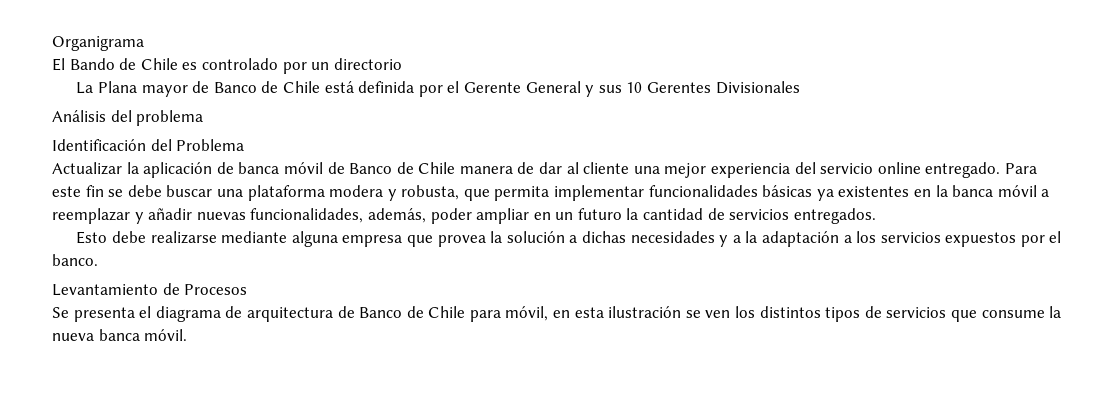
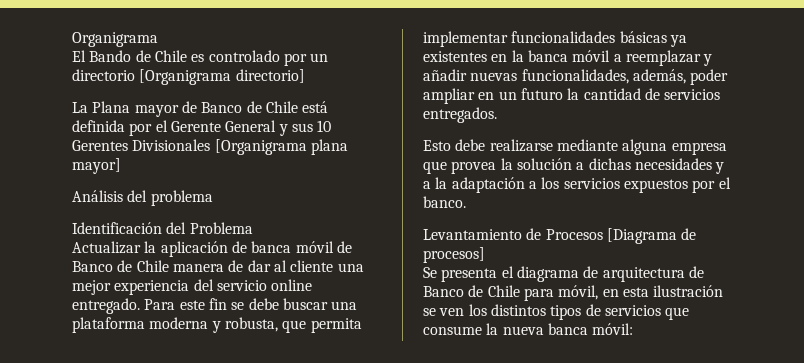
- El Bando de Chile es controlado por un directorio
+ El Bando de Chile es controlado por un directorio [Organigrama directorio]
- La Plana mayor de Banco de Chile está definida por el Gerente General y sus 10 Gerentes Divisionales
+ La Plana mayor de Banco de Chile está definida por el Gerente General y sus 10 Gerentes Divisionales [Organigrama plana mayor]
- Para este fin se debe buscar una plataforma modera y robusta, que permita implementar funcionalidades básicas ya existentes en la banca móvil a reemplazar y añadir nuevas funcionalidades, además, poder ampliar en un futuro la cantidad de servicios entregados.
+ Para este fin se debe buscar una plataforma moderna y robusta, que permita implementar funcionalidades básicas ya existentes en la banca móvil a reemplazar y añadir nuevas funcionalidades, además, poder ampliar en un futuro la cantidad de servicios entregados.
- Levantamiento de Procesos
+ Levantamiento de Procesos [Diagrama de procesos]
- Se presenta el diagrama de arquitectura de Banco de Chile para móvil, en esta ilustración se ven los distintos tipos de servicios que consume la nueva banca móvil.
+ Se presenta el diagrama de arquitectura de Banco de Chile para móvil, en esta ilustración se ven los distintos tipos de servicios que consume la nueva banca móvil:

